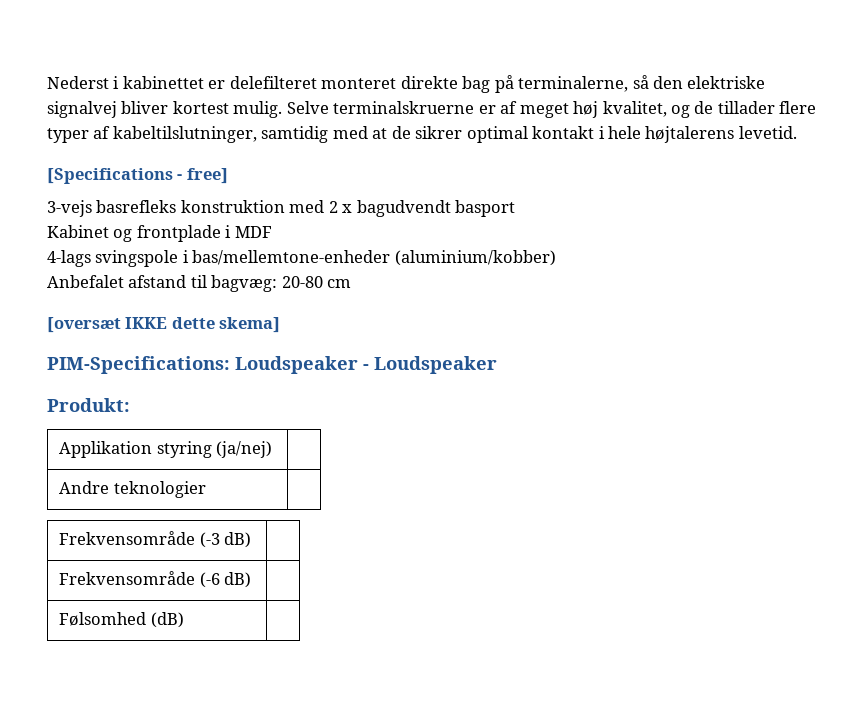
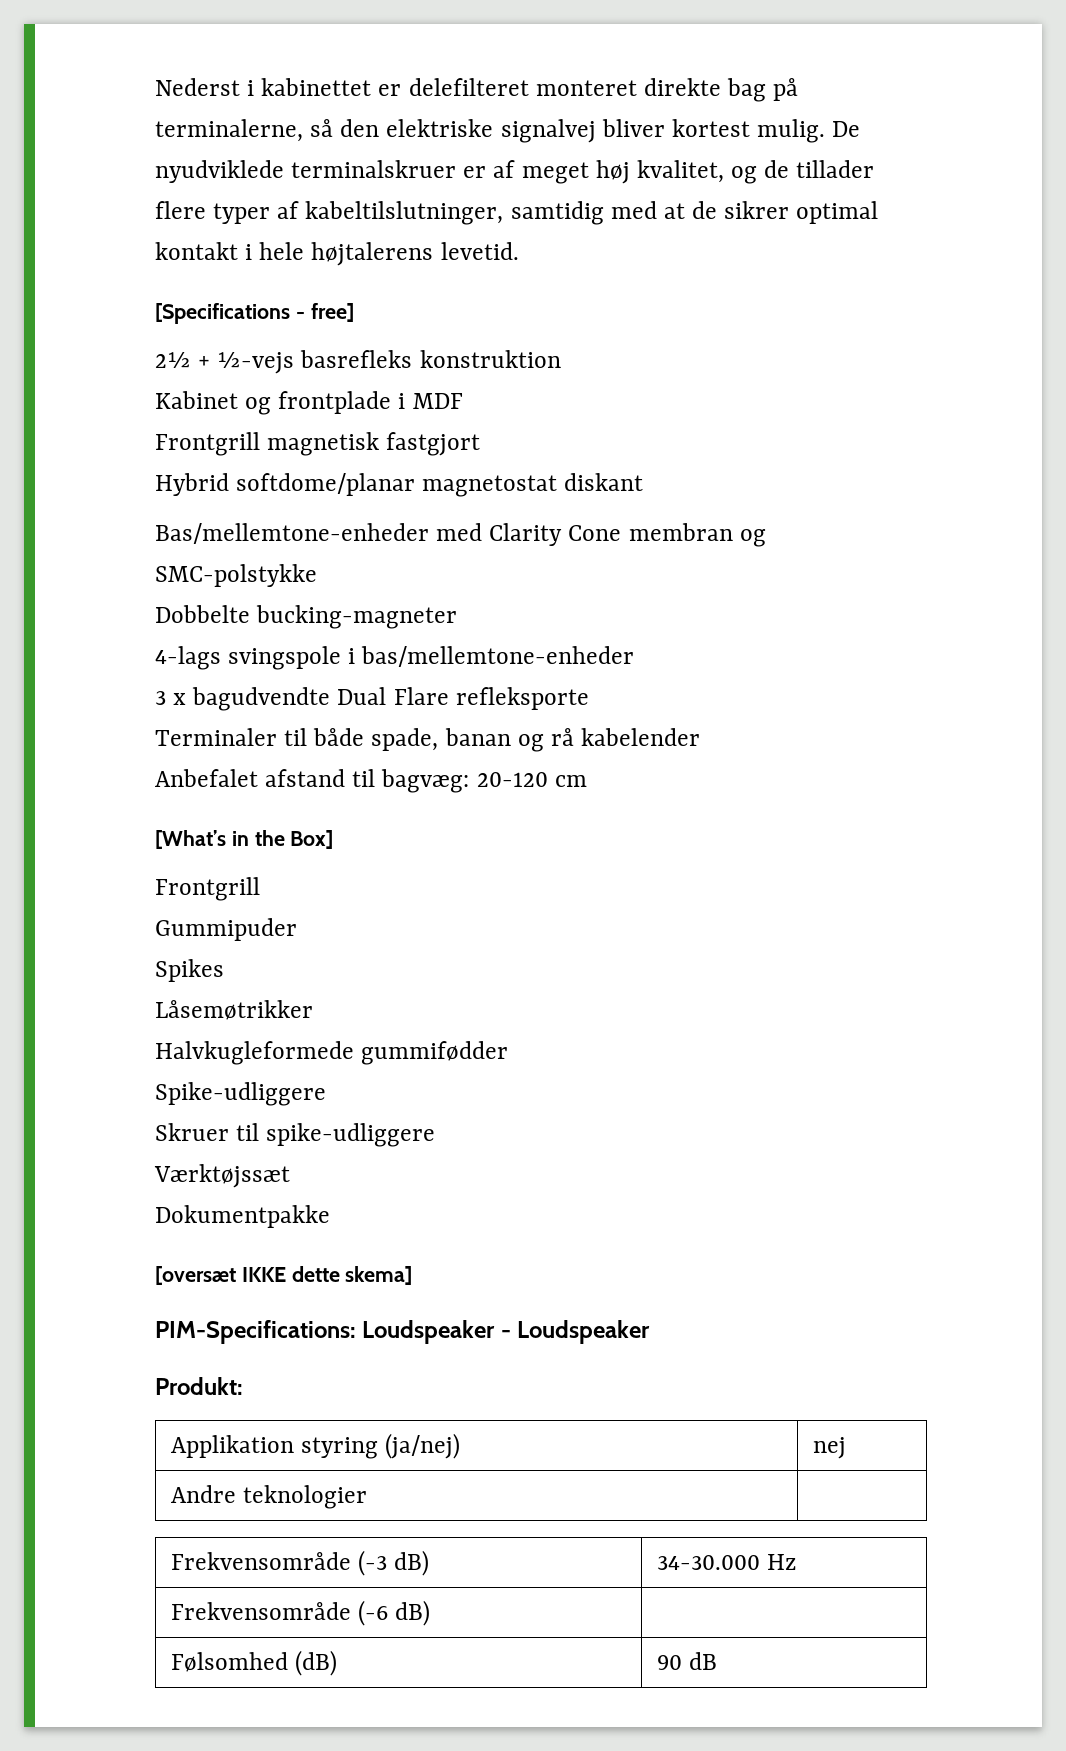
- Selve terminalskruerne er af meget høj kvalitet, og de tillader flere typer af kabeltilslutninger, samtidig med at de sikrer optimal kontakt i hele højtalerens levetid.
+ De nyudviklede terminalskruer er af meget høj kvalitet, og de tillader flere typer af kabeltilslutninger, samtidig med at de sikrer optimal kontakt i hele højtalerens levetid.
- 3-vejs basrefleks konstruktion med 2 x bagudvendt basport
+ 2½ + ½-vejs basrefleks konstruktion
- 4-lags svingspole i bas/mellemtone-enheder (aluminium/kobber)
+ Frontgrill magnetisk fastgjort
+ Hybrid softdome/planar magnetostat diskant
+ Bas/mellemtone-enheder med Clarity Cone membran og SMC-polstykke
+ Dobbelte bucking-magneter
+ 4-lags svingspole i bas/mellemtone-enheder
+ 3 x bagudvendte Dual Flare refleksporte
+ Terminaler til både spade, banan og rå kabelender
- Anbefalet afstand til bagvæg: 20-80 cm
+ Anbefalet afstand til bagvæg: 20-120 cm
+ [What’s in the Box]
+ Frontgrill
+ Gummipuder
+ Spikes
+ Låsemøtrikker
+ Halvkugleformede gummifødder
+ Spike-udliggere
+ Skruer til spike-udliggere
+ Værktøjssæt
+ Dokumentpakke
- Applikation styring (ja/nej) |
+ Applikation styring (ja/nej) | nej
- Frekvensområde (-3 dB) |
+ Frekvensområde (-3 dB) | 34-30.000 Hz
- Følsomhed (dB) |
+ Følsomhed (dB) | 90 dB

